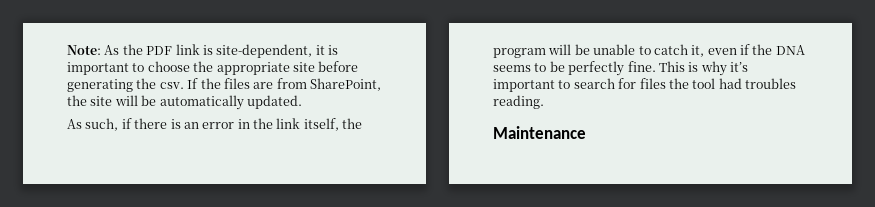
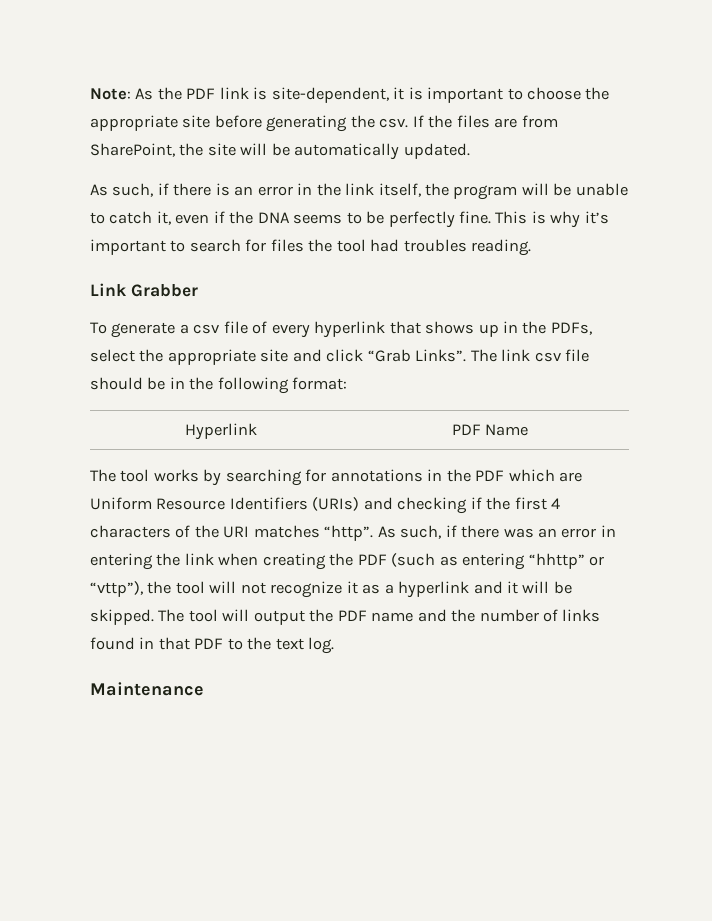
+ Link Grabber
+ To generate a csv file of every hyperlink that shows up in the PDFs, select the appropriate site and click “Grab Links”. The link csv file should be in the following format:
+ Hyperlink | PDF Name
+ The tool works by searching for annotations in the PDF which are Uniform Resource Identifiers (URIs) and checking if the first 4 characters of the URI matches “http”. As such, if there was an error in entering the link when creating the PDF (such as entering “hhttp” or “vttp”), the tool will not recognize it as a hyperlink and it will be skipped. The tool will output the PDF name and the number of links found in that PDF to the text log.

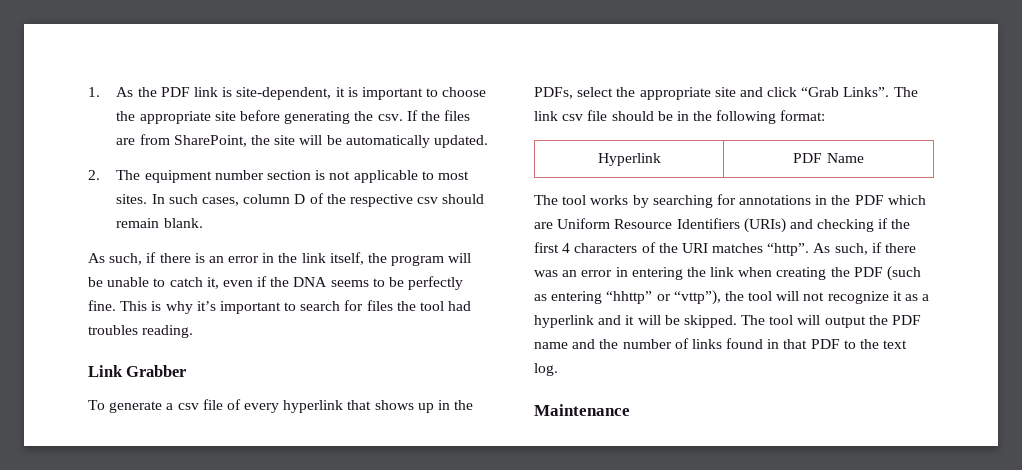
- Note: As the PDF link is site-dependent, it is important to choose the appropriate site before generating the csv.
+ 1. As the PDF link is site-dependent, it is important to choose the appropriate site before generating the csv.
+ 2. The equipment number section is not applicable to most sites. In such cases, column D of the respective csv should remain blank.

